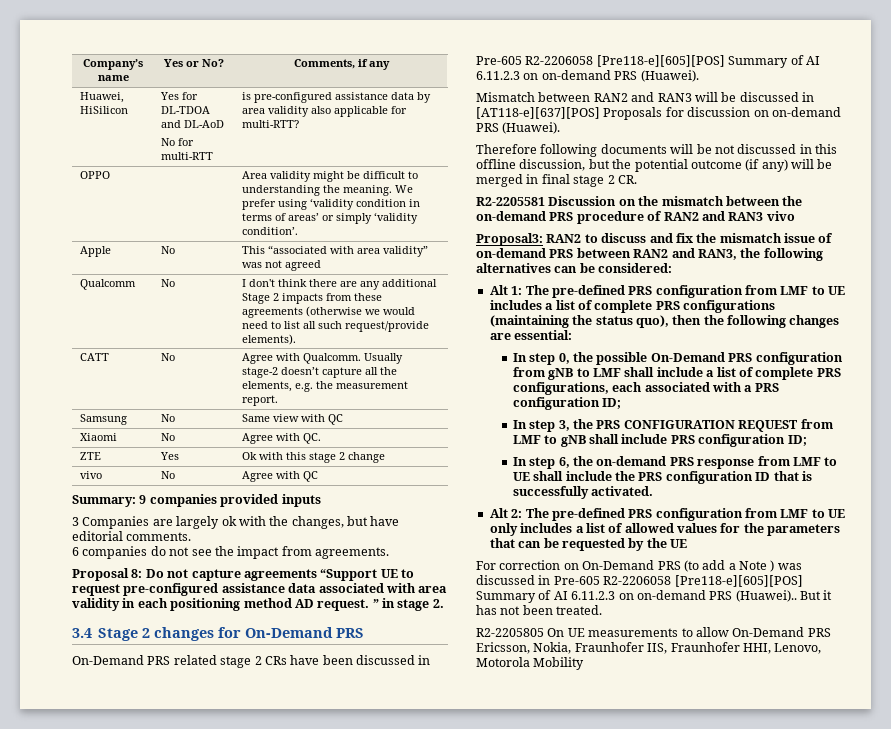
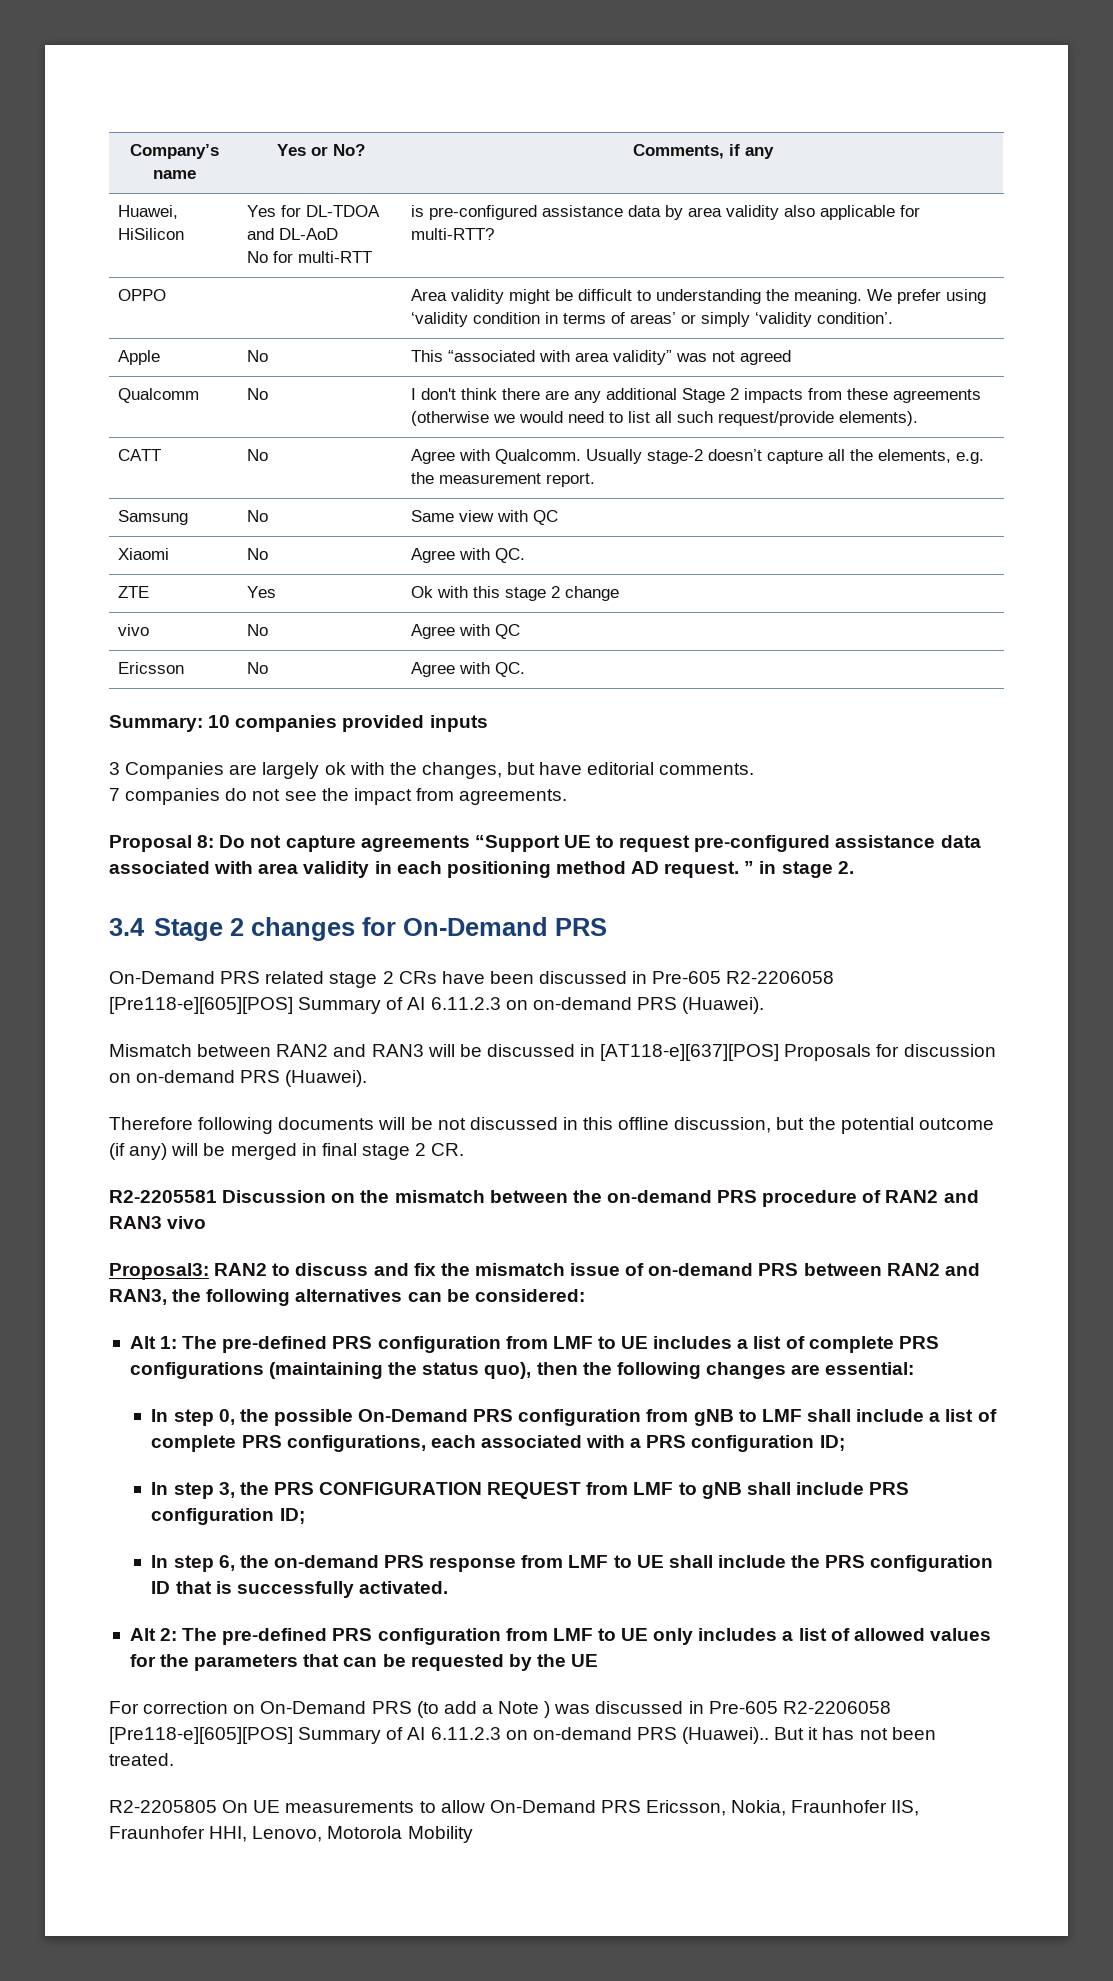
+ Ericsson | No | Agree with QC.
- Summary: 9 companies provided inputs
+ Summary: 10 companies provided inputs
- 6 companies do not see the impact from agreements.
+ 7 companies do not see the impact from agreements.

